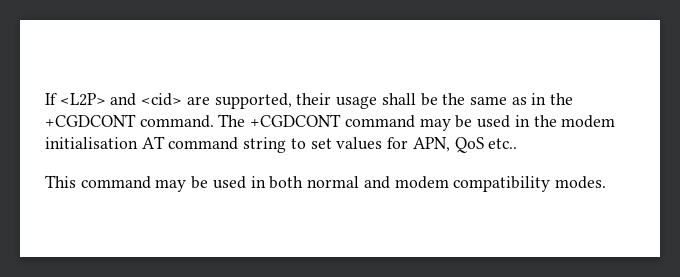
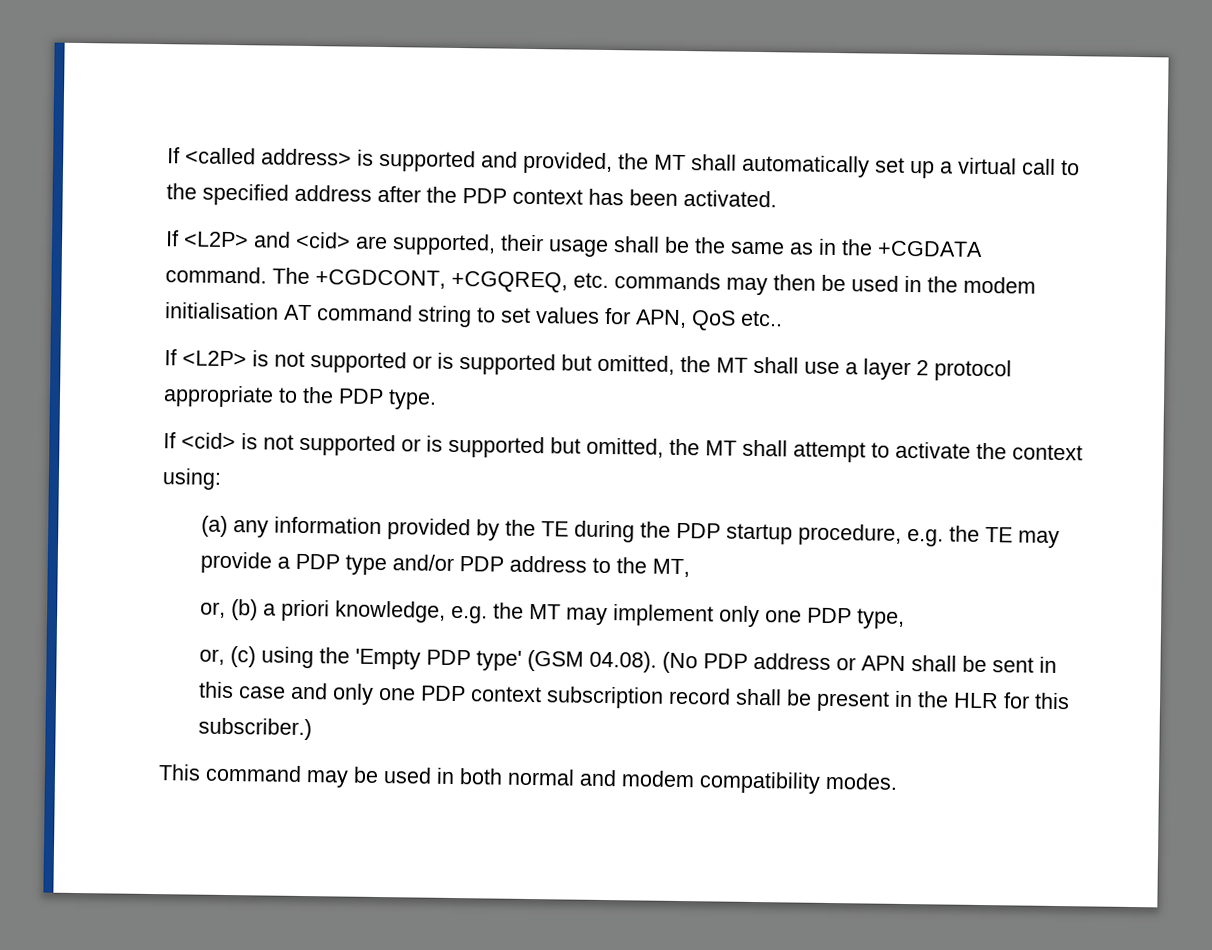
- If <L2P> and <cid> are supported, their usage shall be the same as in the +CGDCONT command.
+ If <called address> is supported and provided, the MT shall automatically set up a virtual call to the specified address after the PDP context has been activated.
+ If <L2P> and <cid> are supported, their usage shall be the same as in the +CGDATA command.
- The +CGDCONT command may be used in the modem initialisation AT command string to set values for APN, QoS etc..
+ The +CGDCONT, +CGQREQ, etc. commands may then be used in the modem initialisation AT command string to set values for APN, QoS etc..
+ If <L2P> is not supported or is supported but omitted, the MT shall use a layer 2 protocol appropriate to the PDP type.
+ If <cid> is not supported or is supported but omitted, the MT shall attempt to activate the context using:
+ (a) any information provided by the TE during the PDP startup procedure, e.g. the TE may provide a PDP type and/or PDP address to the MT,
+ or, (b) a priori knowledge, e.g. the MT may implement only one PDP type,
+ or, (c) using the 'Empty PDP type' (GSM 04.08). (No PDP address or APN shall be sent in this case and only one PDP context subscription record shall be present in the HLR for this subscriber.)

